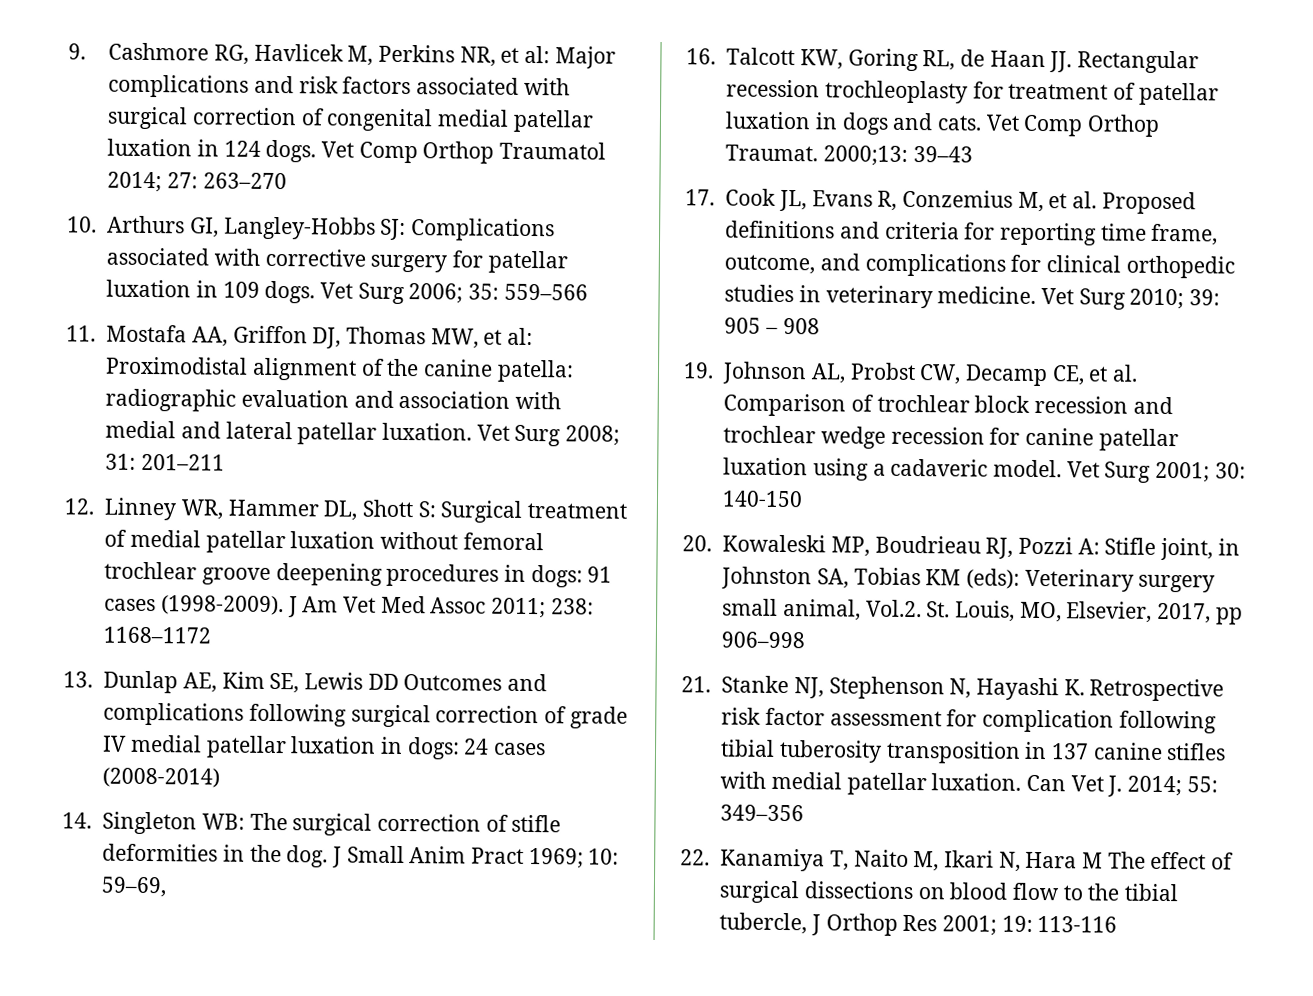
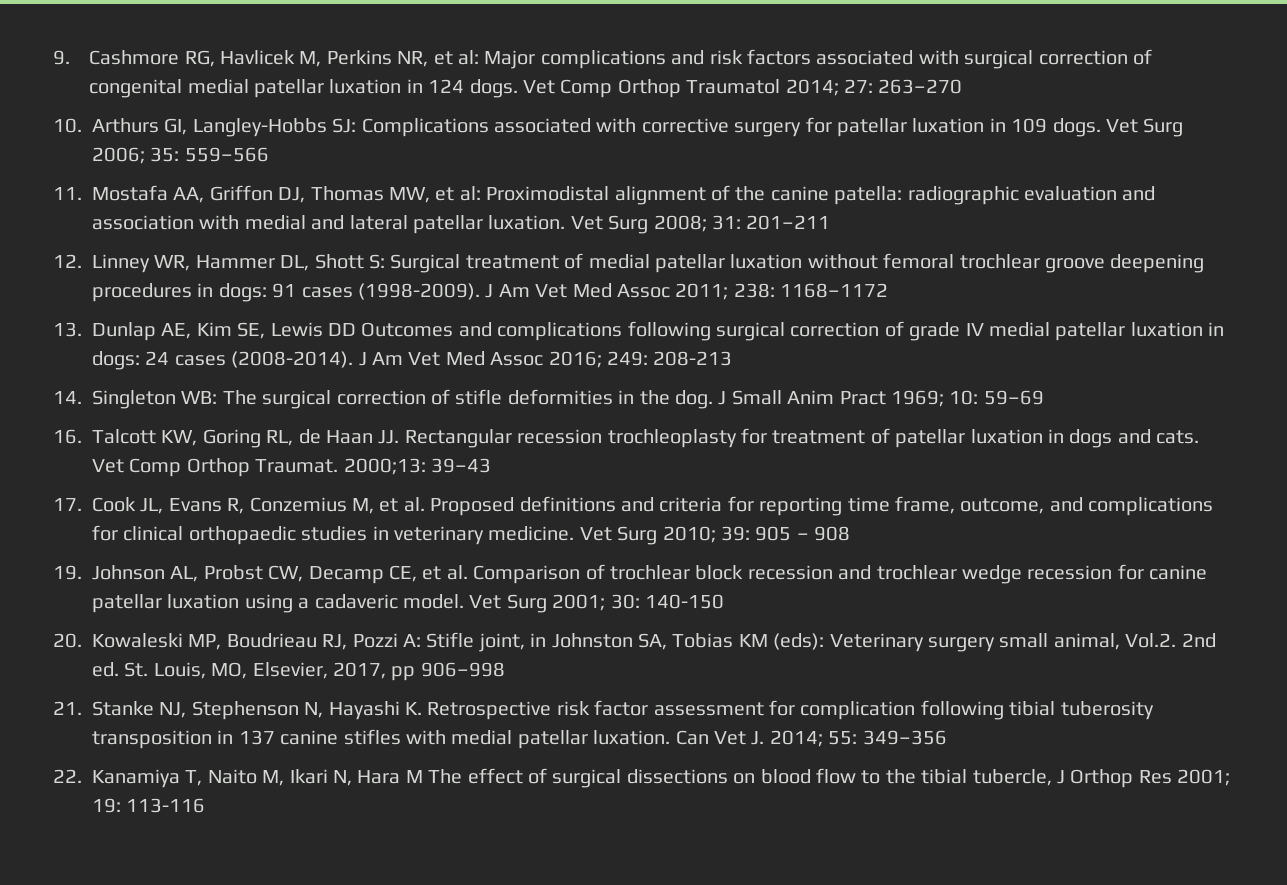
- 13. Dunlap AE, Kim SE, Lewis DD Outcomes and complications following surgical correction of grade IV medial patellar luxation in dogs: 24 cases (2008-2014)
+ 13. Dunlap AE, Kim SE, Lewis DD Outcomes and complications following surgical correction of grade IV medial patellar luxation in dogs: 24 cases (2008-2014). J Am Vet Med Assoc 2016; 249: 208-213
- J Small Anim Pract 1969; 10: 59–69,
+ J Small Anim Pract 1969; 10: 59–69
- 17. Cook JL, Evans R, Conzemius M, et al. Proposed definitions and criteria for reporting time frame, outcome, and complications for clinical orthopedic studies in veterinary medicine.
+ 17. Cook JL, Evans R, Conzemius M, et al. Proposed definitions and criteria for reporting time frame, outcome, and complications for clinical orthopaedic studies in veterinary medicine.
- 20. Kowaleski MP, Boudrieau RJ, Pozzi A: Stifle joint, in Johnston SA, Tobias KM (eds): Veterinary surgery small animal, Vol.2. St. Louis, MO, Elsevier, 2017, pp 906–998
+ 20. Kowaleski MP, Boudrieau RJ, Pozzi A: Stifle joint, in Johnston SA, Tobias KM (eds): Veterinary surgery small animal, Vol.2. 2nd ed. St. Louis, MO, Elsevier, 2017, pp 906–998

